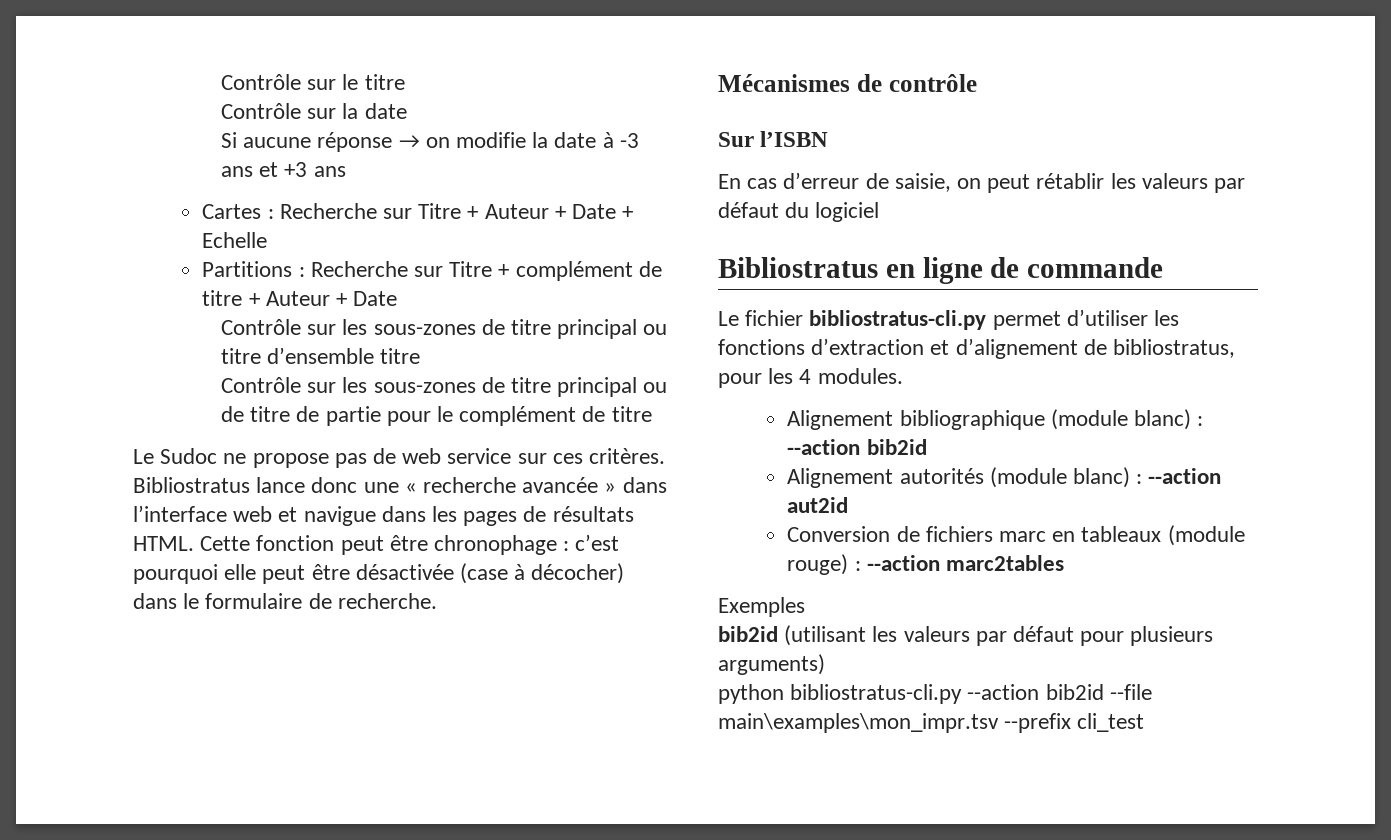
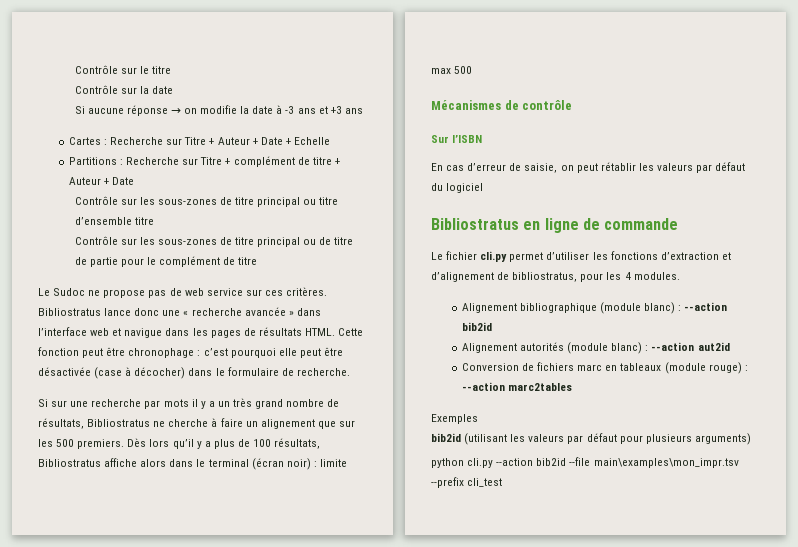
+ Si sur une recherche par mots il y a un très grand nombre de résultats, Bibliostratus ne cherche à faire un alignement que sur les 500 premiers. Dès lors qu’il y a plus de 100 résultats, Bibliostratus affiche alors dans le terminal (écran noir) : limite max 500
- Le fichier bibliostratus-cli.py permet d’utiliser les fonctions d’extraction et d’alignement de bibliostratus, pour les 4 modules.
+ Le fichier cli.py permet d’utiliser les fonctions d’extraction et d’alignement de bibliostratus, pour les 4 modules.
- python bibliostratus-cli.py --action bib2id --file main\examples\mon_impr.tsv --prefix cli_test
+ python cli.py --action bib2id --file main\examples\mon_impr.tsv --prefix cli_test

